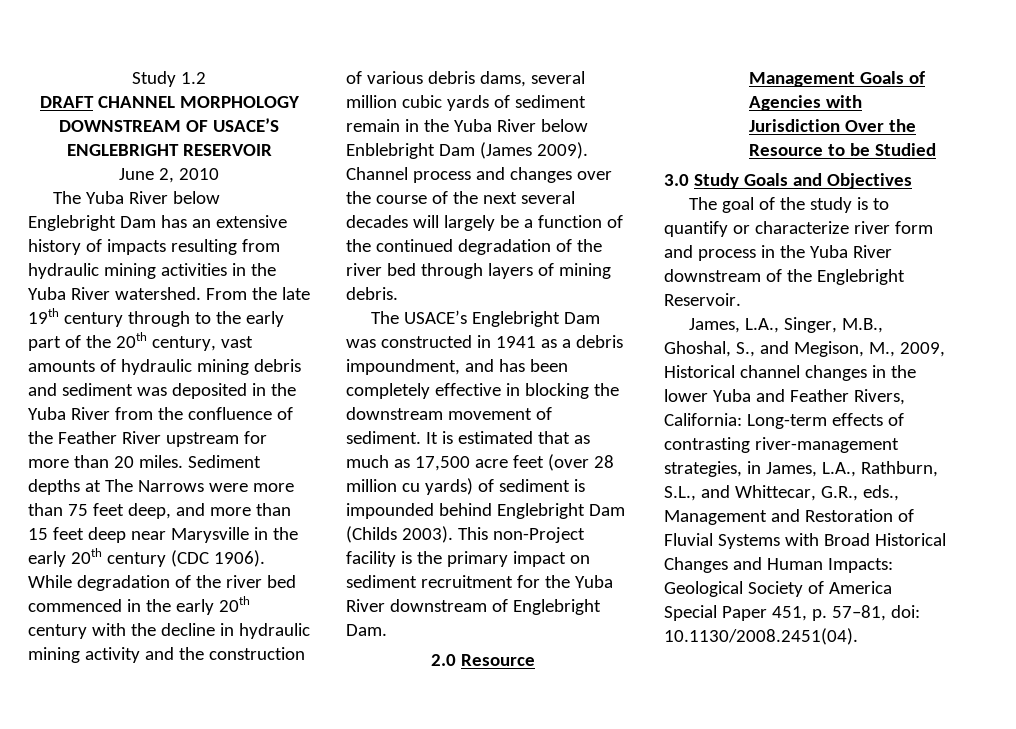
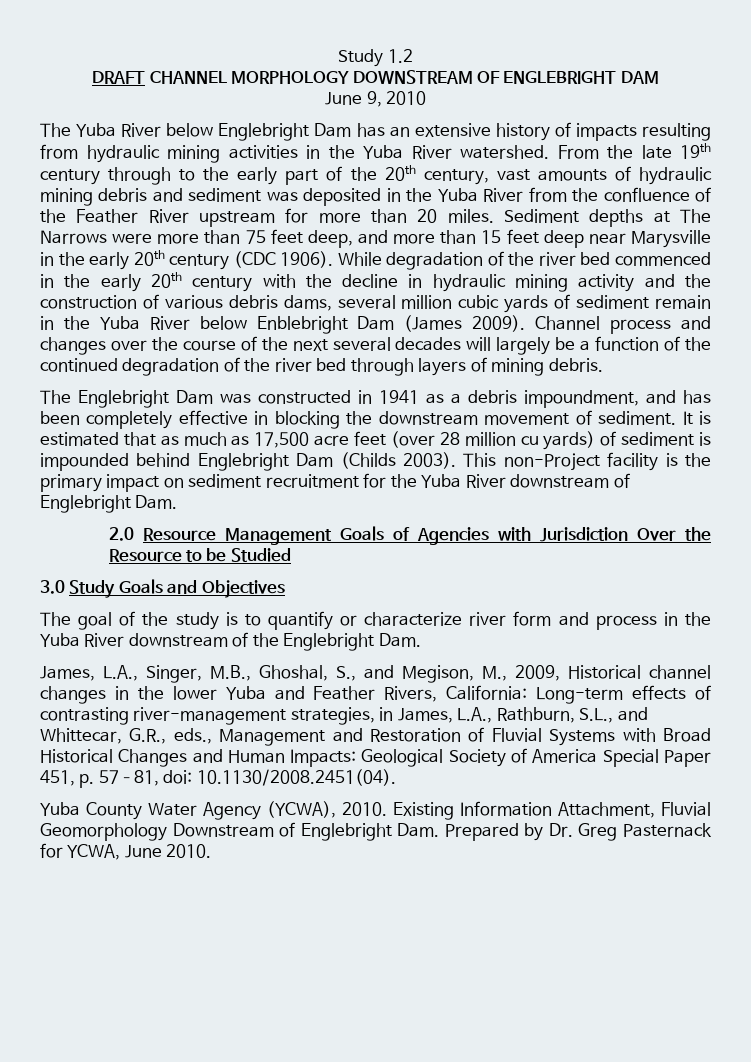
- DRAFT CHANNEL MORPHOLOGY DOWNSTREAM OF USACE’S ENGLEBRIGHT RESERVOIR
- June 2, 2010
+ DRAFT CHANNEL MORPHOLOGY DOWNSTREAM OF ENGLEBRIGHT DAM
+ June 9, 2010
- The USACE’s Englebright Dam was constructed in 1941 as a debris impoundment, and has been completely effective in blocking the downstream movement of sediment.
+ The Englebright Dam was constructed in 1941 as a debris impoundment, and has been completely effective in blocking the downstream movement of sediment.
- The goal of the study is to quantify or characterize river form and process in the Yuba River downstream of the Englebright Reservoir.
+ The goal of the study is to quantify or characterize river form and process in the Yuba River downstream of the Englebright Dam.
+ Yuba County Water Agency (YCWA), 2010. Existing Information Attachment, Fluvial Geomorphology Downstream of Englebright Dam. Prepared by Dr. Greg Pasternack for YCWA, June 2010.

